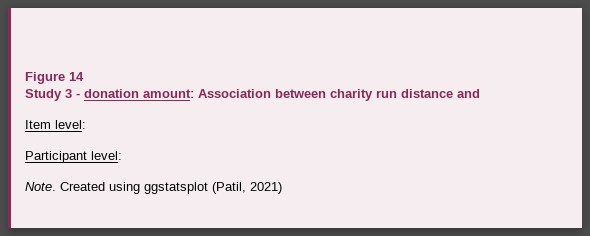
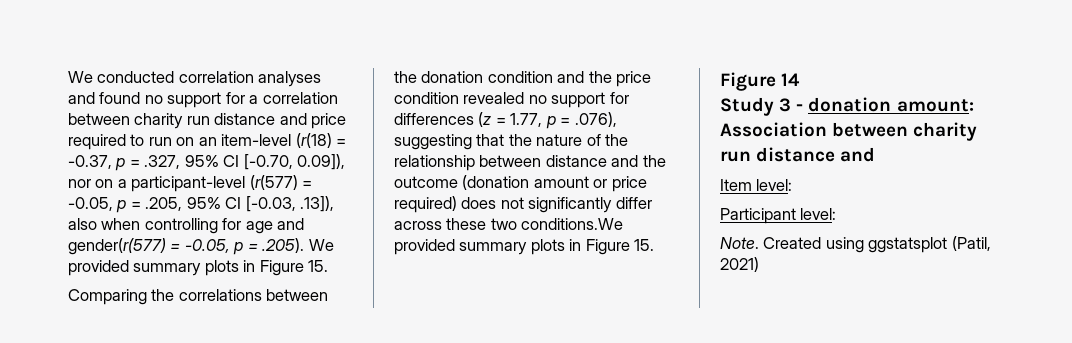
+ We conducted correlation analyses and found no support for a correlation between charity run distance and price required to run on an item-level (r(18) = -0.37, p = .327, 95% CI [-0.70, 0.09]), nor on a participant-level (r(577) = -0.05, p = .205, 95% CI [-0.03, .13]), also when controlling for age and gender(r(577) = -0.05, p = .205). We provided summary plots in Figure 15.
+ Comparing the correlations between the donation condition and the price condition revealed no support for differences (z = 1.77, p = .076), suggesting that the nature of the relationship between distance and the outcome (donation amount or price required) does not significantly differ across these two conditions.We provided summary plots in Figure 15.

